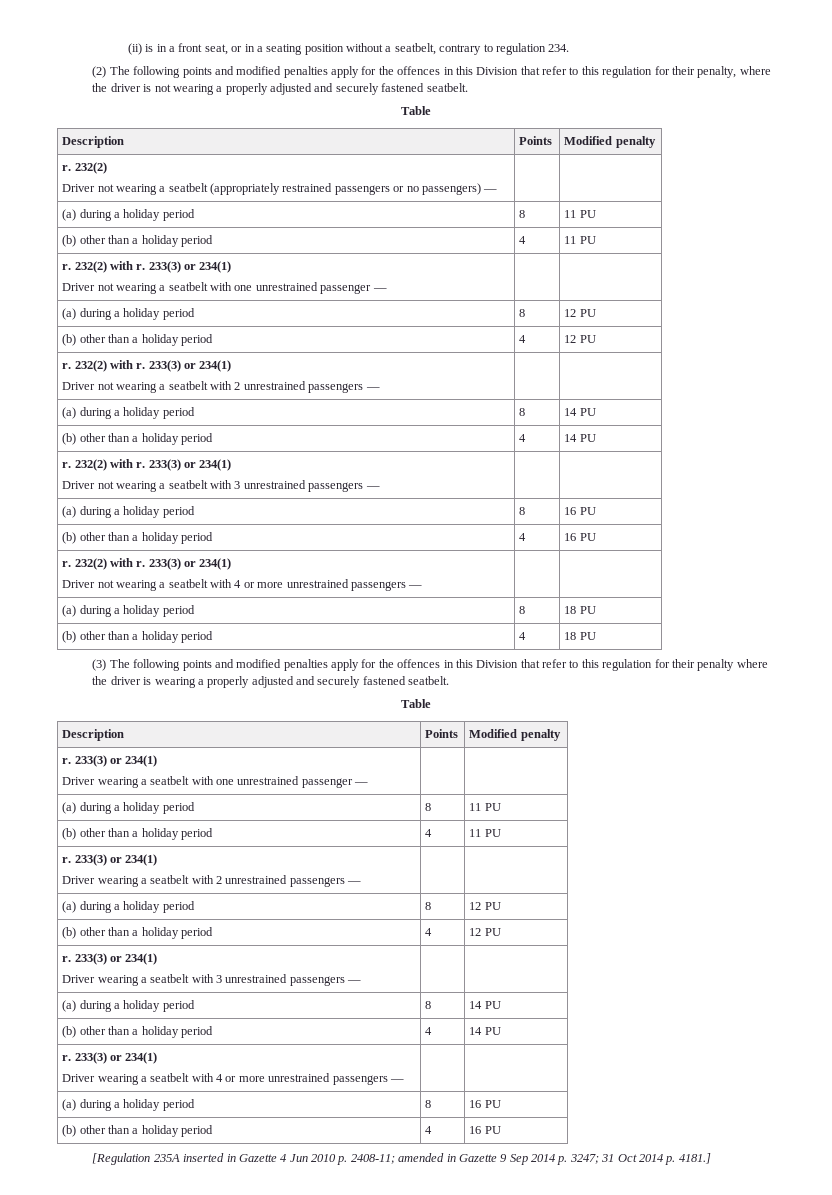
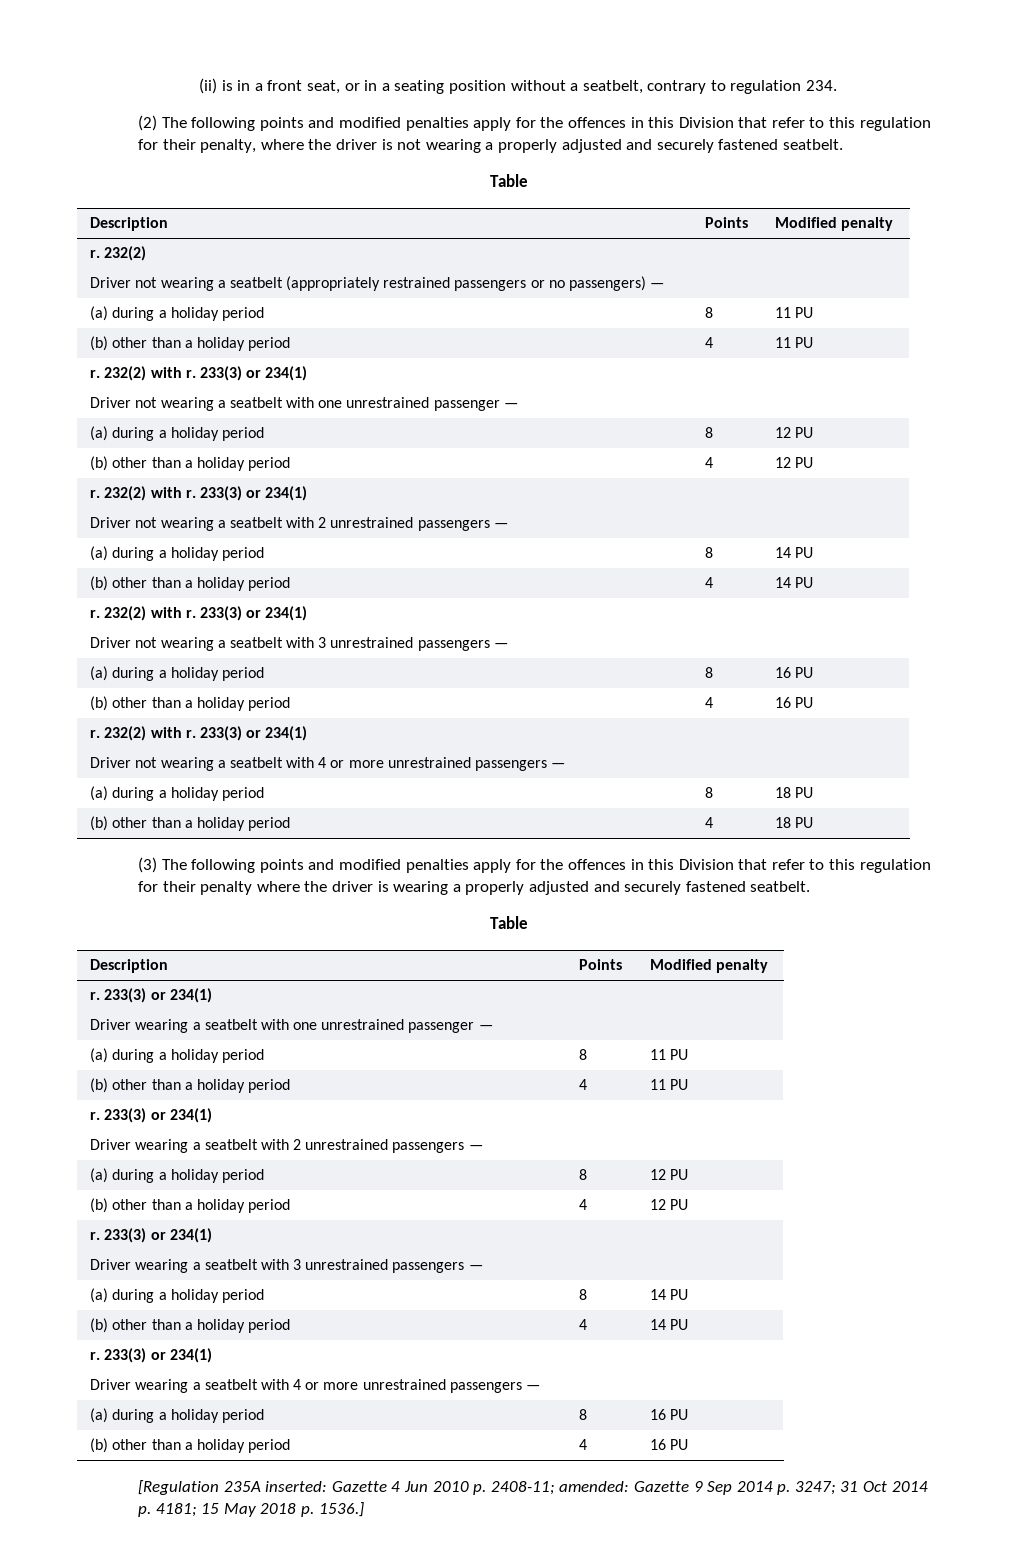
- [Regulation 235A inserted in Gazette 4 Jun 2010 p. 2408-11; amended in Gazette 9 Sep 2014 p. 3247; 31 Oct 2014 p. 4181.]
+ [Regulation 235A inserted: Gazette 4 Jun 2010 p. 2408-11; amended: Gazette 9 Sep 2014 p. 3247; 31 Oct 2014 p. 4181; 15 May 2018 p. 1536.]

